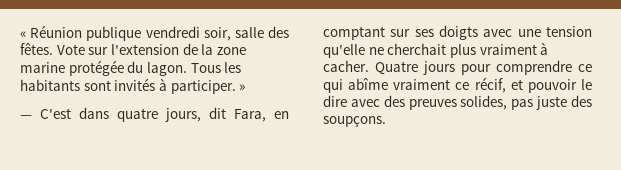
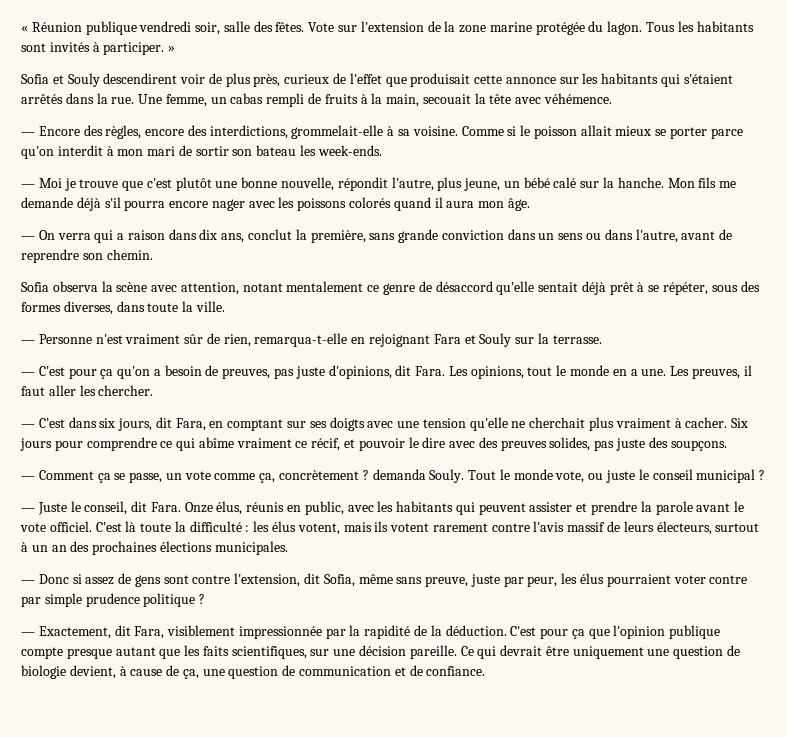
+ Sofia et Souly descendirent voir de plus près, curieux de l'effet que produisait cette annonce sur les habitants qui s'étaient arrêtés dans la rue. Une femme, un cabas rempli de fruits à la main, secouait la tête avec véhémence.
+ — Encore des règles, encore des interdictions, grommelait-elle à sa voisine. Comme si le poisson allait mieux se porter parce qu'on interdit à mon mari de sortir son bateau les week-ends.
+ — Moi je trouve que c'est plutôt une bonne nouvelle, répondit l'autre, plus jeune, un bébé calé sur la hanche. Mon fils me demande déjà s'il pourra encore nager avec les poissons colorés quand il aura mon âge.
+ — On verra qui a raison dans dix ans, conclut la première, sans grande conviction dans un sens ou dans l'autre, avant de reprendre son chemin.
+ Sofia observa la scène avec attention, notant mentalement ce genre de désaccord qu'elle sentait déjà prêt à se répéter, sous des formes diverses, dans toute la ville.
+ — Personne n'est vraiment sûr de rien, remarqua-t-elle en rejoignant Fara et Souly sur la terrasse.
+ — C'est pour ça qu'on a besoin de preuves, pas juste d'opinions, dit Fara. Les opinions, tout le monde en a une. Les preuves, il faut aller les chercher.
- — C'est dans quatre jours, dit Fara, en comptant sur ses doigts avec une tension qu'elle ne cherchait plus vraiment à cacher.
+ — C'est dans six jours, dit Fara, en comptant sur ses doigts avec une tension qu'elle ne cherchait plus vraiment à cacher.
- Quatre jours pour comprendre ce qui abîme vraiment ce récif, et pouvoir le dire avec des preuves solides, pas juste des soupçons.
+ Six jours pour comprendre ce qui abîme vraiment ce récif, et pouvoir le dire avec des preuves solides, pas juste des soupçons.
+ — Comment ça se passe, un vote comme ça, concrètement ? demanda Souly. Tout le monde vote, ou juste le conseil municipal ?
+ — Juste le conseil, dit Fara. Onze élus, réunis en public, avec les habitants qui peuvent assister et prendre la parole avant le vote officiel. C'est là toute la difficulté : les élus votent, mais ils votent rarement contre l'avis massif de leurs électeurs, surtout à un an des prochaines élections municipales.
+ — Donc si assez de gens sont contre l'extension, dit Sofia, même sans preuve, juste par peur, les élus pourraient voter contre par simple prudence politique ?
+ — Exactement, dit Fara, visiblement impressionnée par la rapidité de la déduction. C'est pour ça que l'opinion publique compte presque autant que les faits scientifiques, sur une décision pareille. Ce qui devrait être uniquement une question de biologie devient, à cause de ça, une question de communication et de confiance.

